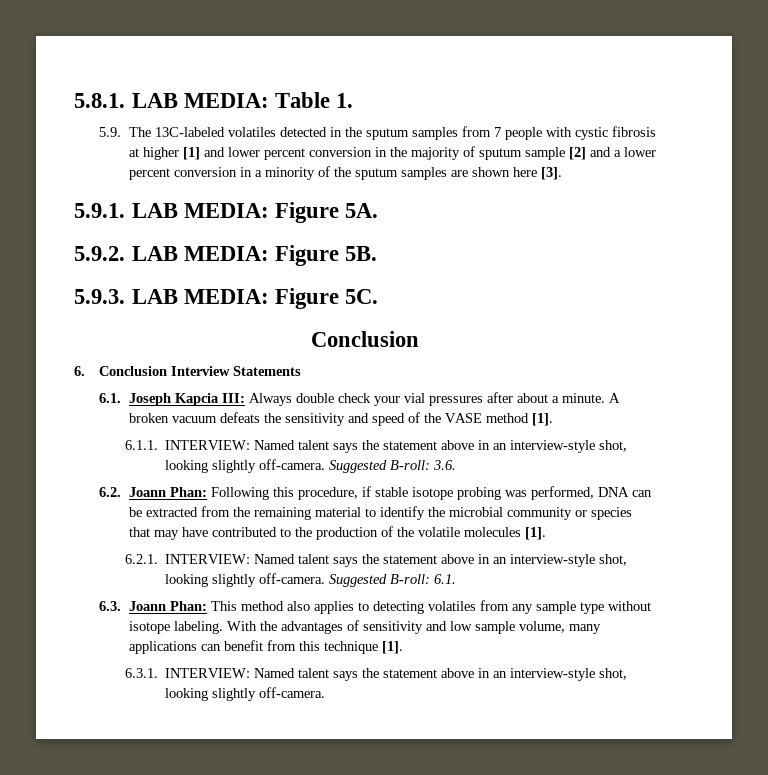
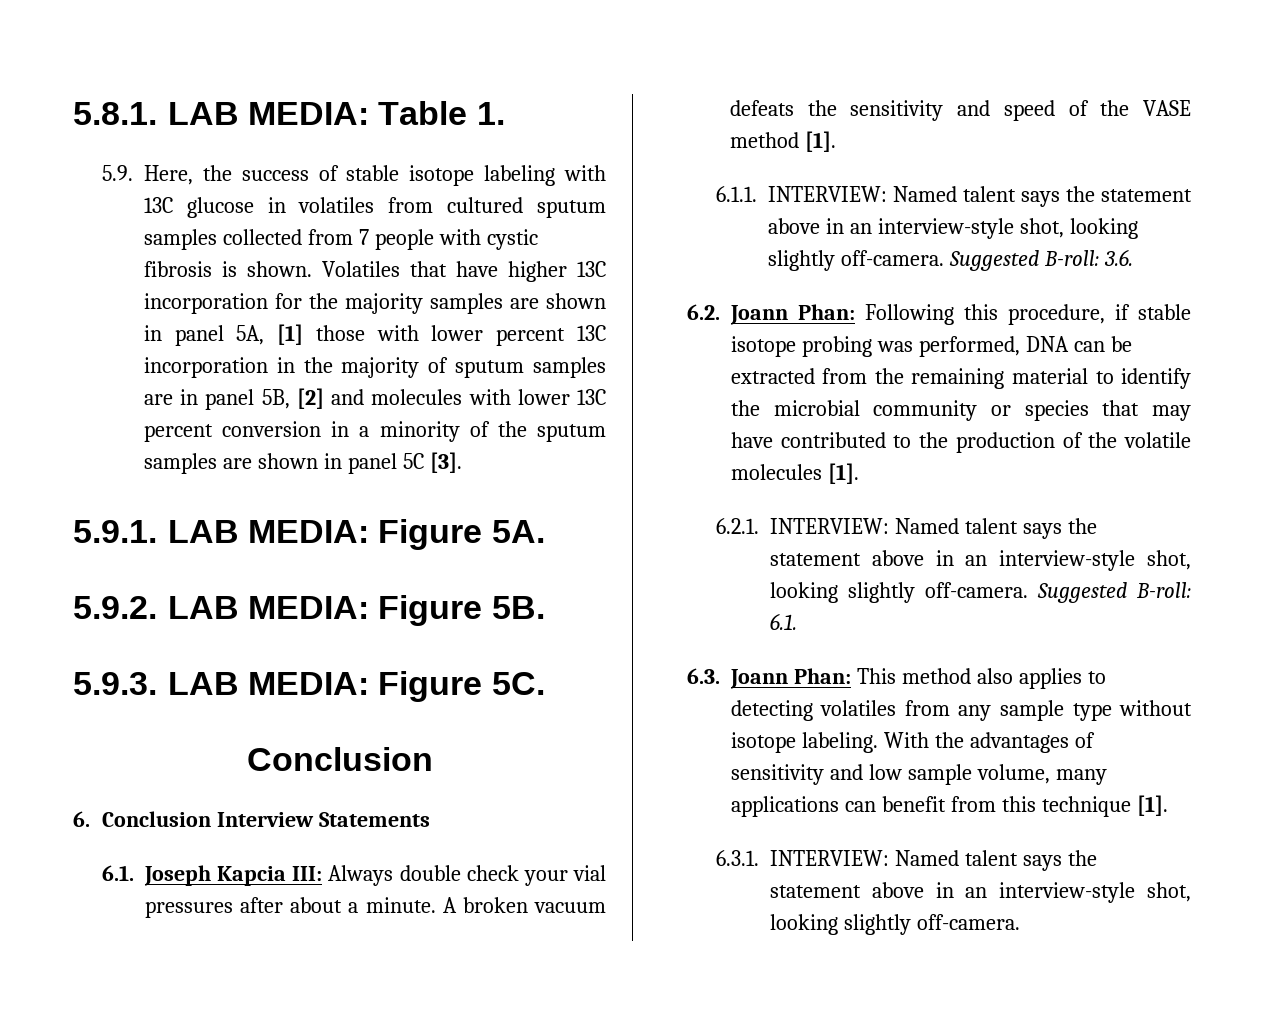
- 5.9. The 13C-labeled volatiles detected in the sputum samples from 7 people with cystic fibrosis at higher [1] and lower percent conversion in the majority of sputum sample [2] and a lower percent conversion in a minority of the sputum samples are shown here [3].
+ 5.9. Here, the success of stable isotope labeling with 13C glucose in volatiles from cultured sputum samples collected from 7 people with cystic fibrosis is shown. Volatiles that have higher 13C incorporation for the majority samples are shown in panel 5A, [1] those with lower percent 13C incorporation in the majority of sputum samples are in panel 5B, [2] and molecules with lower 13C percent conversion in a minority of the sputum samples are shown in panel 5C [3].

